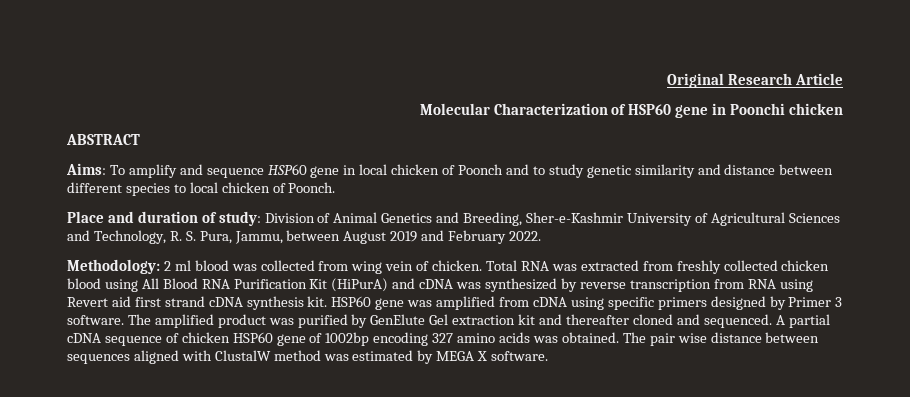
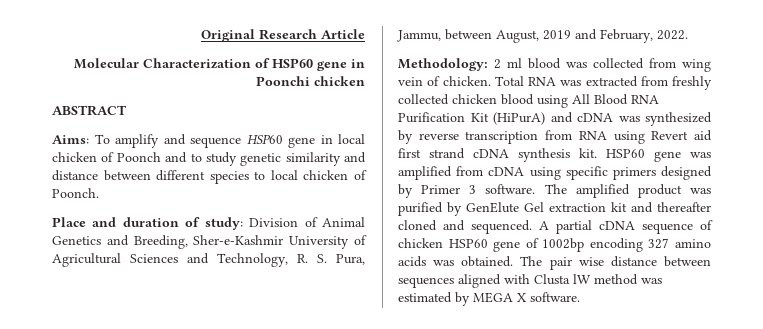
- Place and duration of study: Division of Animal Genetics and Breeding, Sher-e-Kashmir University of Agricultural Sciences and Technology, R. S. Pura, Jammu, between August 2019 and February 2022.
+ Place and duration of study: Division of Animal Genetics and Breeding, Sher-e-Kashmir University of Agricultural Sciences and Technology, R. S. Pura, Jammu, between August, 2019 and February, 2022.
- The pair wise distance between sequences aligned with ClustalW method was estimated by MEGA X software.
+ The pair wise distance between sequences aligned with Clusta lW method was estimated by MEGA X software.

